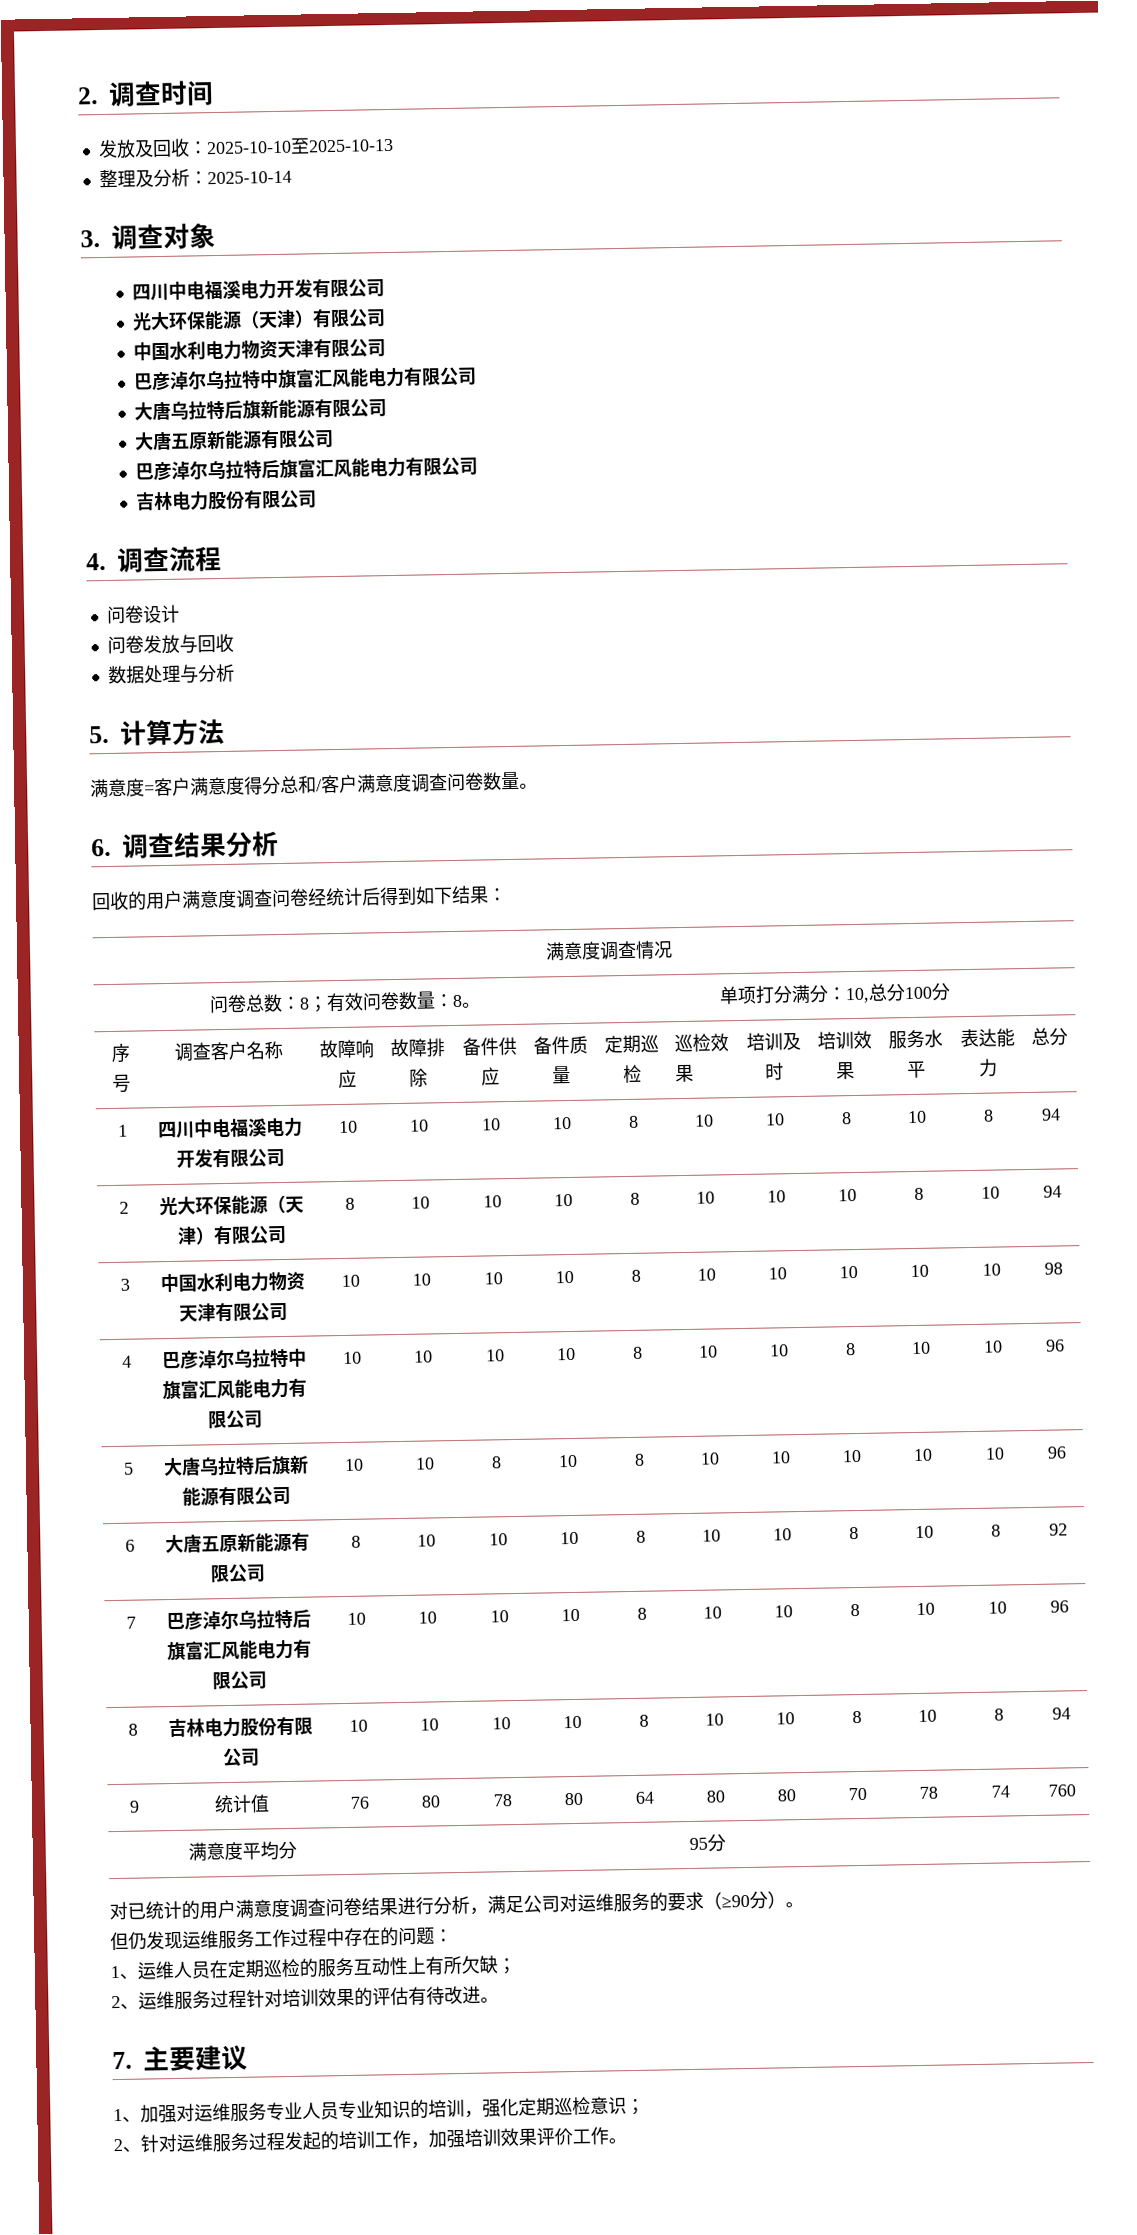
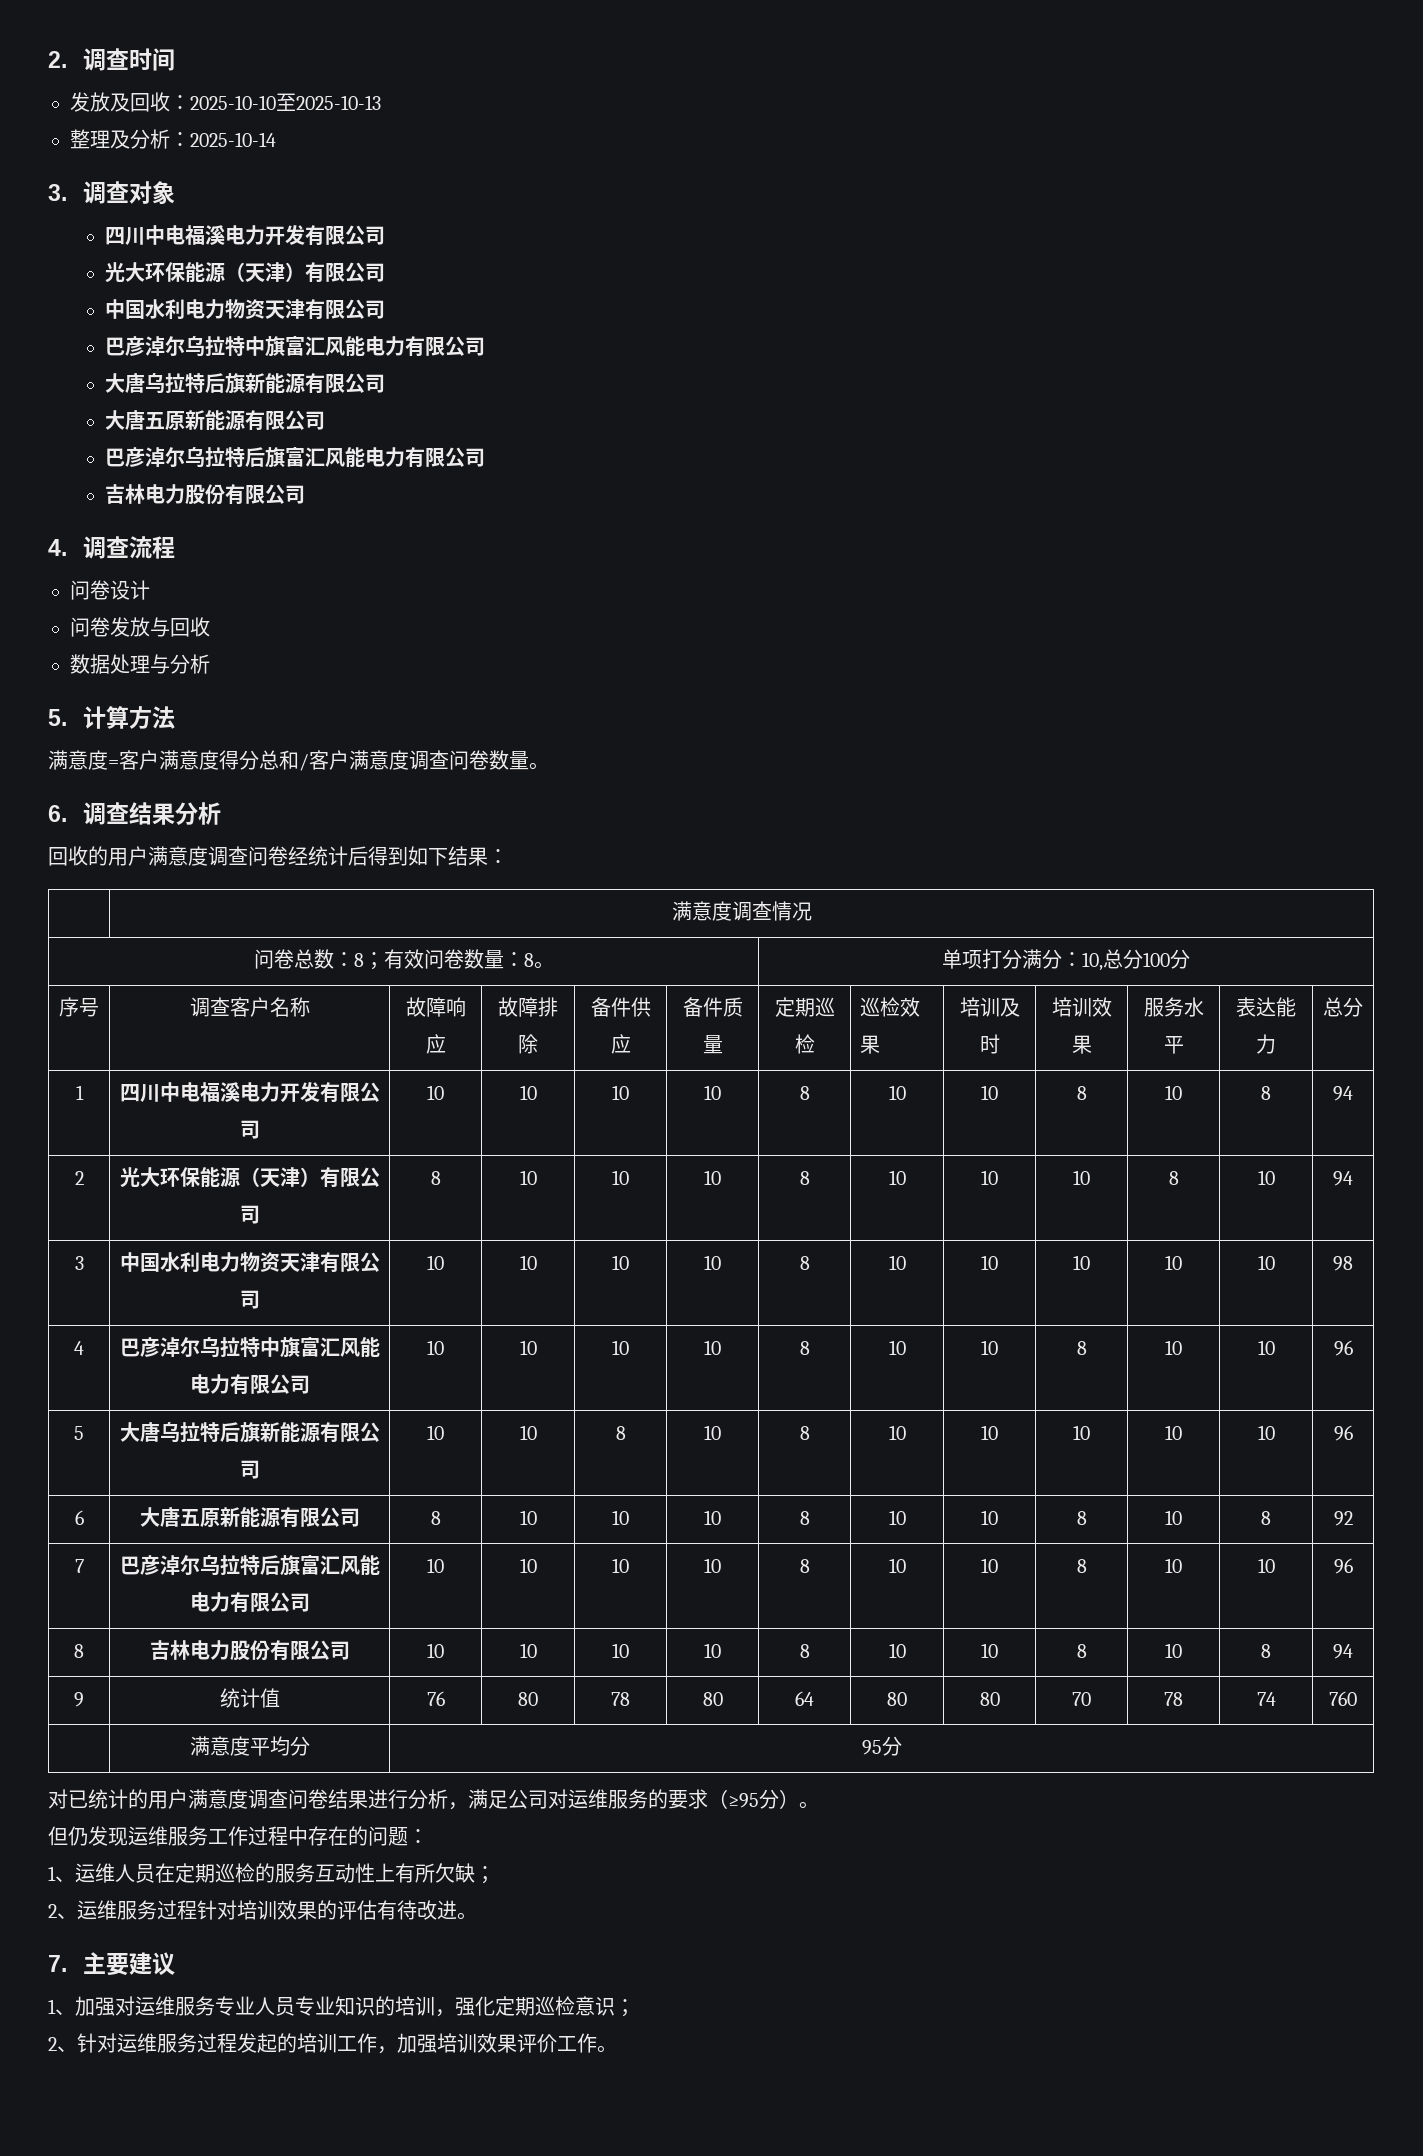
- 对已统计的用户满意度调查问卷结果进行分析，满足公司对运维服务的要求（≥90分）。
+ 对已统计的用户满意度调查问卷结果进行分析，满足公司对运维服务的要求（≥95分）。

